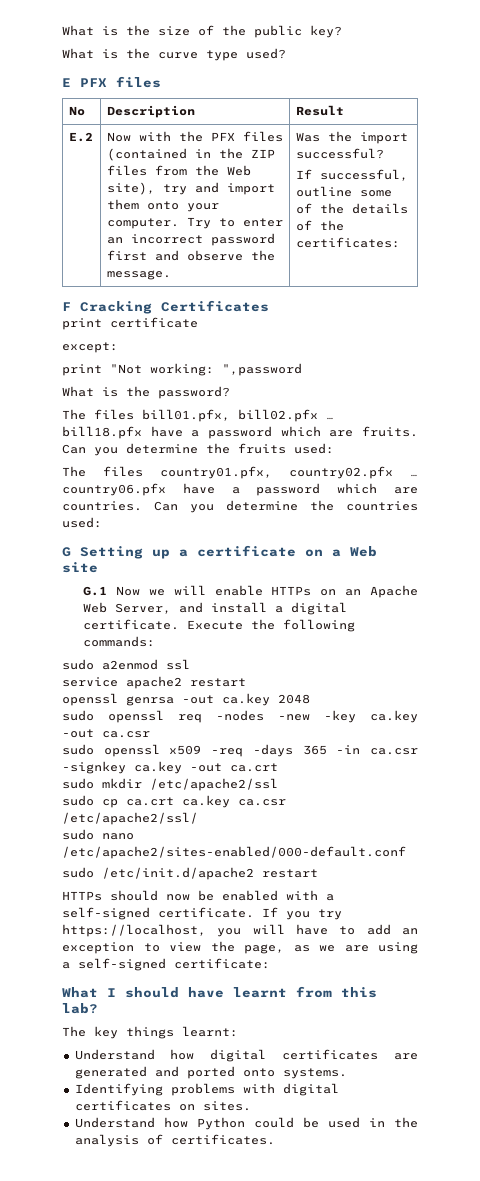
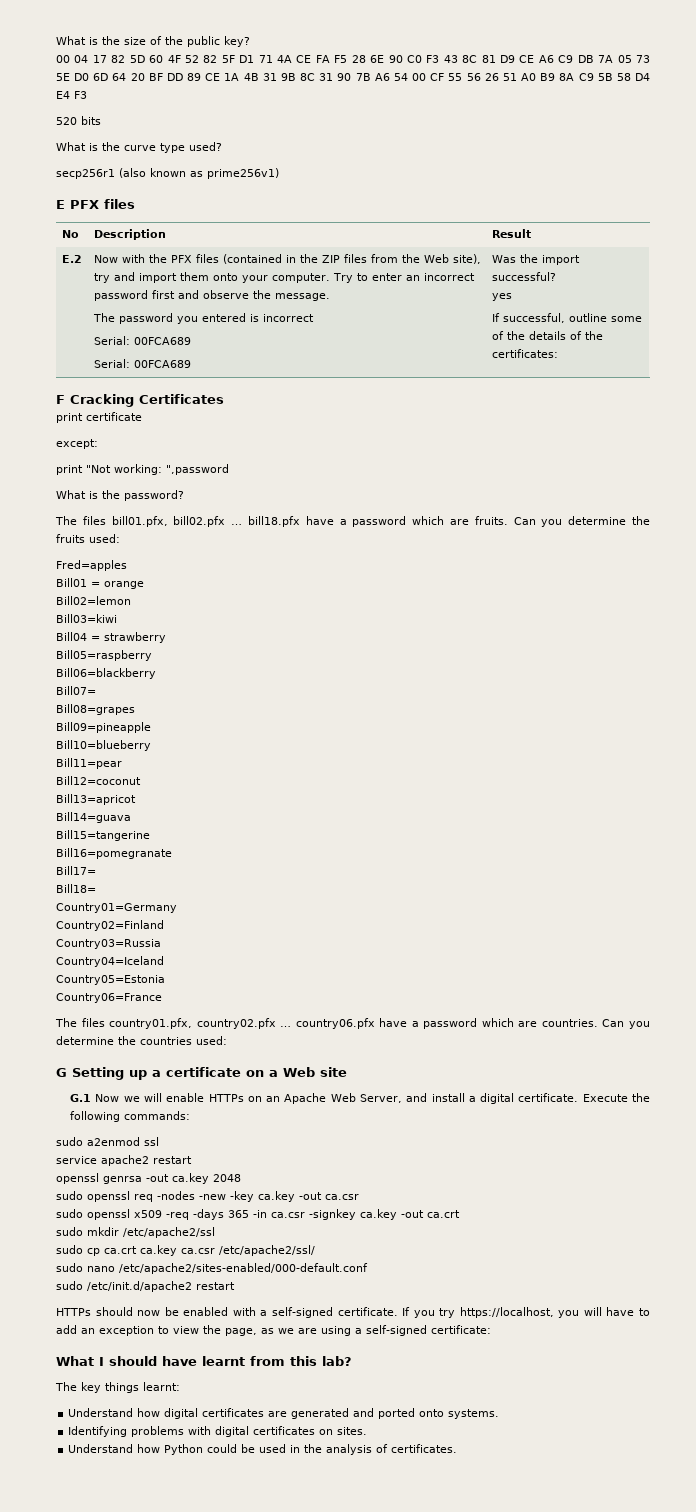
+ 00 04 17 82 5D 60 4F 52 82 5F D1 71 4A CE FA F5 28 6E 90 C0 F3 43 8C 81 D9 CE A6 C9 DB 7A 05 73 5E D0 6D 64 20 BF DD 89 CE 1A 4B 31 9B 8C 31 90 7B A6 54 00 CF 55 56 26 51 A0 B9 8A C9 5B 58 D4 E4 F3
+ 520 bits
+ secp256r1 (also known as prime256v1)
+ The password you entered is incorrect
+ Serial: 00FCA689
+ Serial: 00FCA689
+ yes
+ Fred=apples
+ Bill01 = orange
+ Bill02=lemon
+ Bill03=kiwi
+ Bill04 = strawberry
+ Bill05=raspberry
+ Bill06=blackberry
+ Bill07=
+ Bill08=grapes
+ Bill09=pineapple
+ Bill10=blueberry
+ Bill11=pear
+ Bill12=coconut
+ Bill13=apricot
+ Bill14=guava
+ Bill15=tangerine
+ Bill16=pomegranate
+ Bill17=
+ Bill18=
+ Country01=Germany
+ Country02=Finland
+ Country03=Russia
+ Country04=Iceland
+ Country05=Estonia
+ Country06=France

